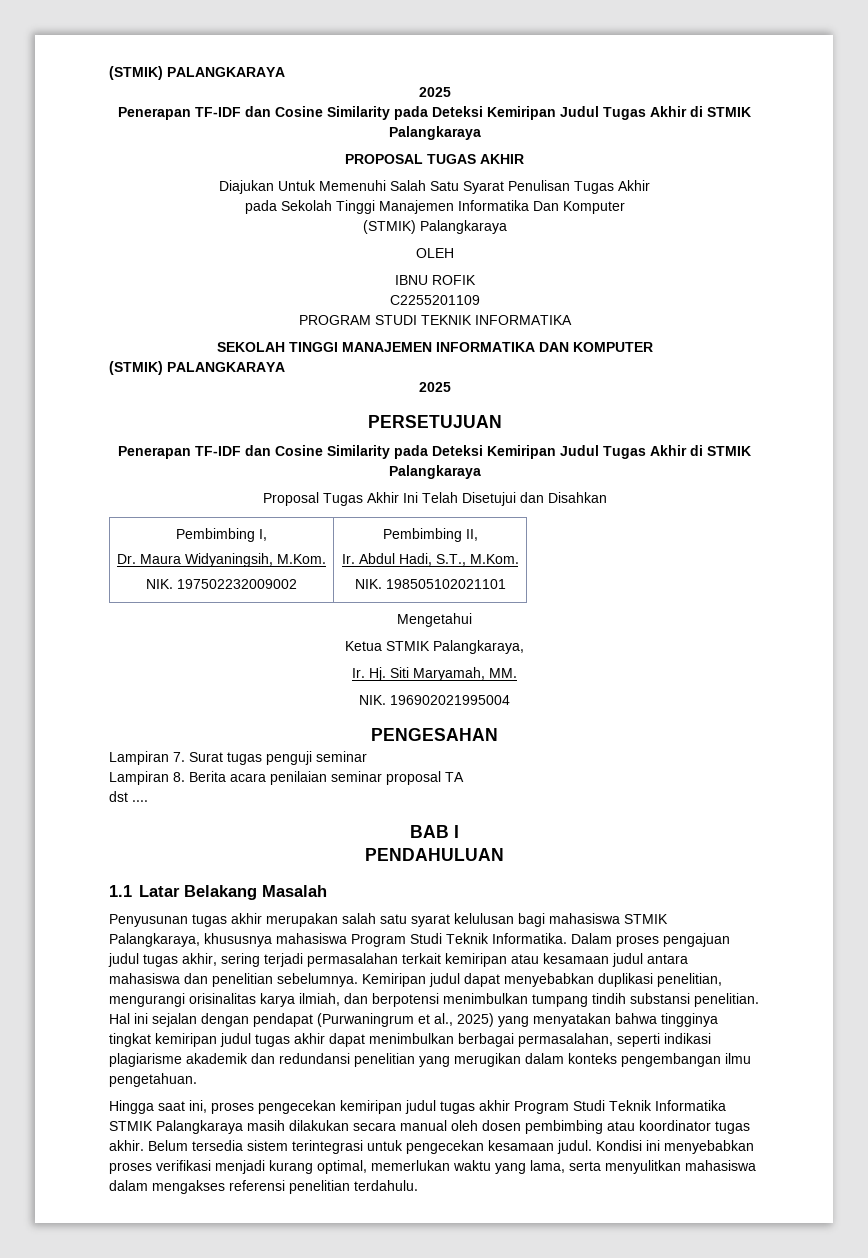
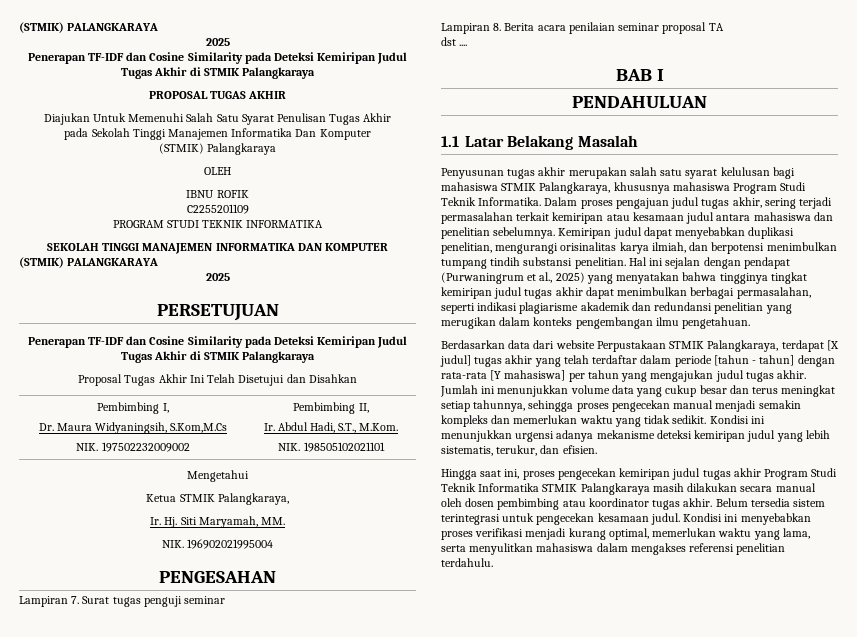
  Pembimbing I,
- Dr. Maura Widyaningsih, M.Kom.
+ Dr. Maura Widyaningsih, S.Kom,M.Cs
+ Berdasarkan data dari website Perpustakaan STMIK Palangkaraya, terdapat [X judul] tugas akhir yang telah terdaftar dalam periode [tahun - tahun] dengan rata-rata [Y mahasiswa] per tahun yang mengajukan judul tugas akhir. Jumlah ini menunjukkan volume data yang cukup besar dan terus meningkat setiap tahunnya, sehingga proses pengecekan manual menjadi semakin kompleks dan memerlukan waktu yang tidak sedikit. Kondisi ini menunjukkan urgensi adanya mekanisme deteksi kemiripan judul yang lebih sistematis, terukur, dan efisien.

